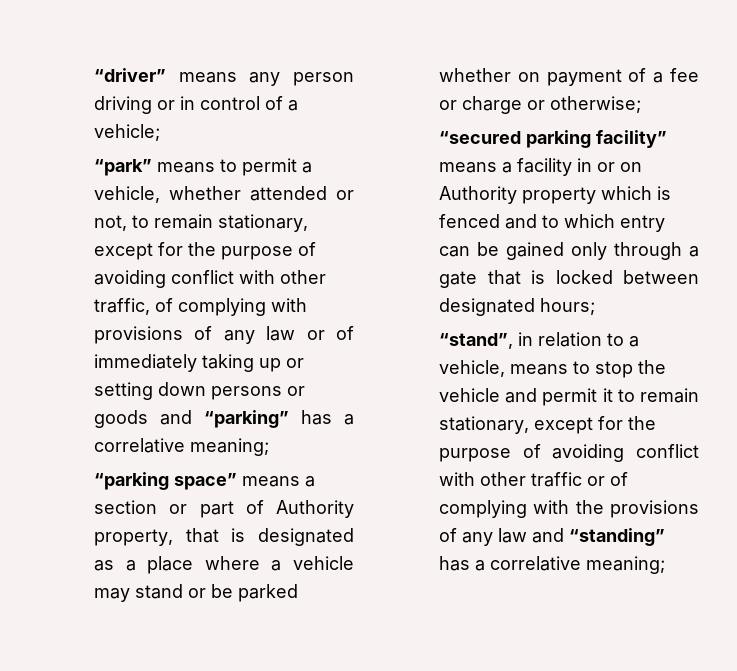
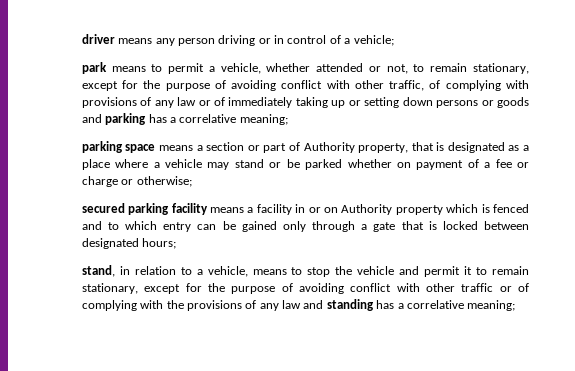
- “driver” means any person driving or in control of a vehicle;
+ driver means any person driving or in control of a vehicle;
- “park” means to permit a vehicle, whether attended or not, to remain stationary, except for the purpose of avoiding conflict with other traffic, of complying with provisions of any law or of immediately taking up or setting down persons or goods and “parking” has a correlative meaning;
+ park means to permit a vehicle, whether attended or not, to remain stationary, except for the purpose of avoiding conflict with other traffic, of complying with provisions of any law or of immediately taking up or setting down persons or goods and parking has a correlative meaning;
- “parking space” means a section or part of Authority property, that is designated as a place where a vehicle may stand or be parked whether on payment of a fee or charge or otherwise;
+ parking space means a section or part of Authority property, that is designated as a place where a vehicle may stand or be parked whether on payment of a fee or charge or otherwise;
- “secured parking facility” means a facility in or on Authority property which is fenced and to which entry can be gained only through a gate that is locked between designated hours;
+ secured parking facility means a facility in or on Authority property which is fenced and to which entry can be gained only through a gate that is locked between designated hours;
- “stand”, in relation to a vehicle, means to stop the vehicle and permit it to remain stationary, except for the purpose of avoiding conflict with other traffic or of complying with the provisions of any law and “standing” has a correlative meaning;
+ stand, in relation to a vehicle, means to stop the vehicle and permit it to remain stationary, except for the purpose of avoiding conflict with other traffic or of complying with the provisions of any law and standing has a correlative meaning;

